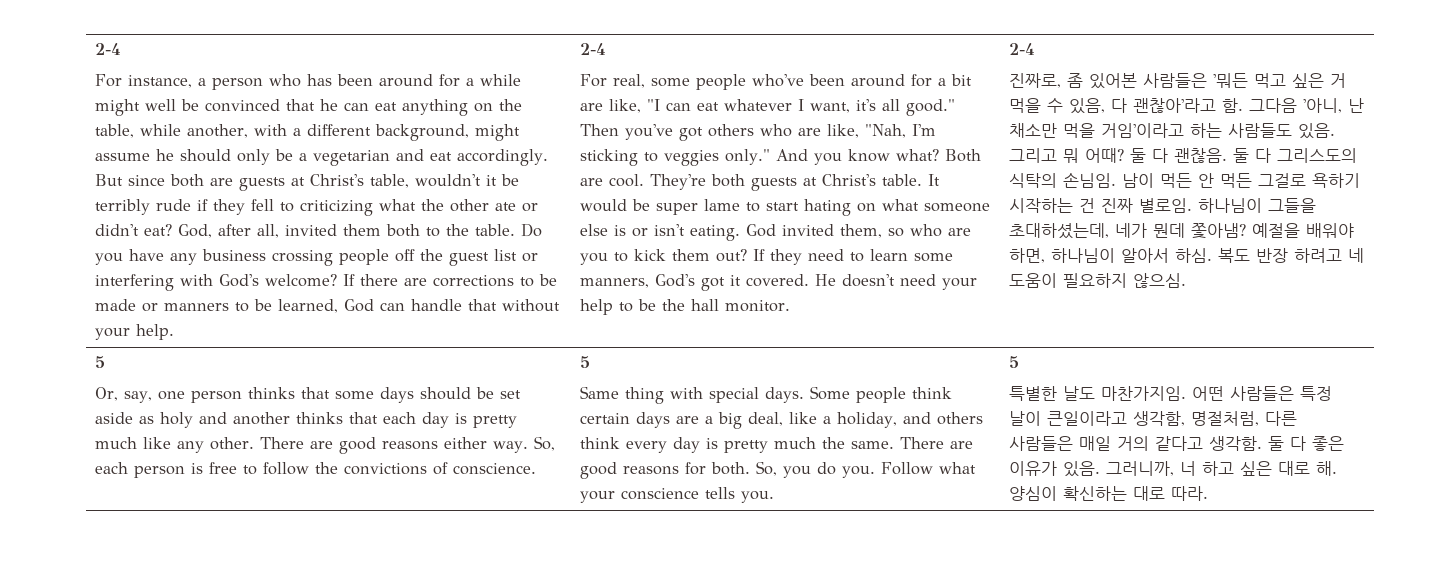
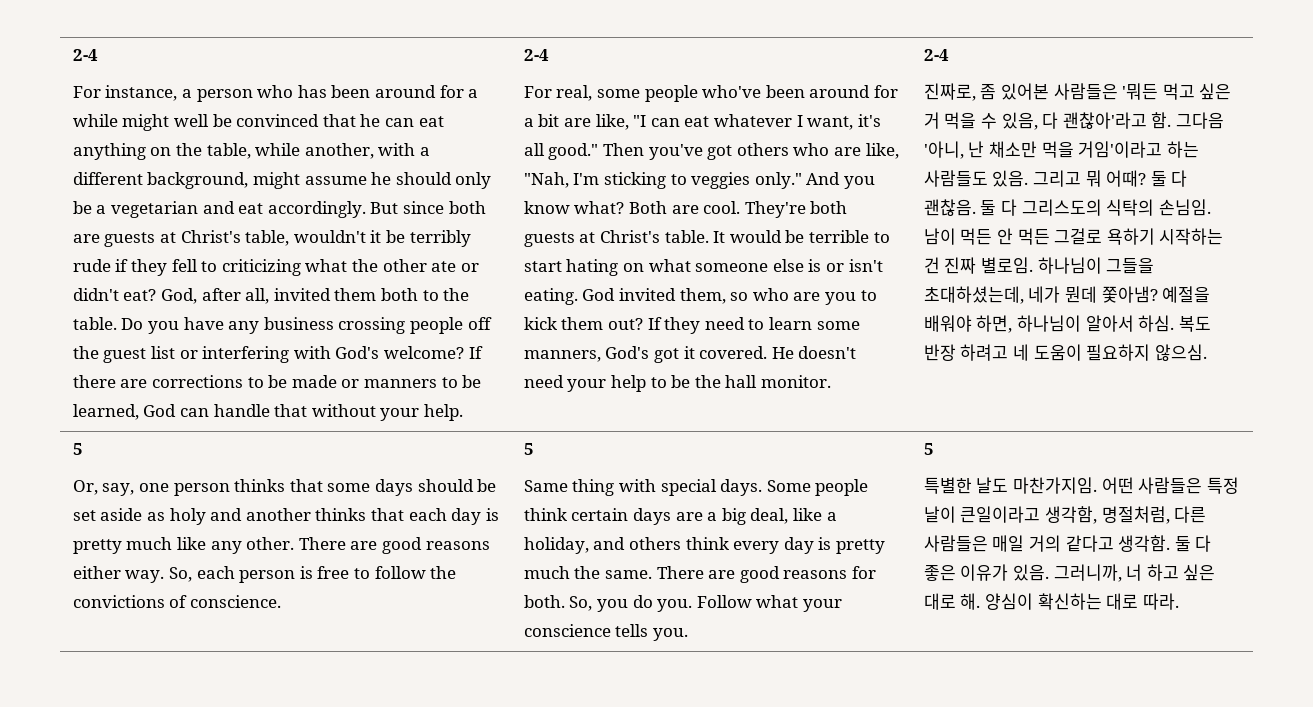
- It would be super lame to start hating on what someone else is or isn't eating.
+ It would be terrible to start hating on what someone else is or isn't eating.

